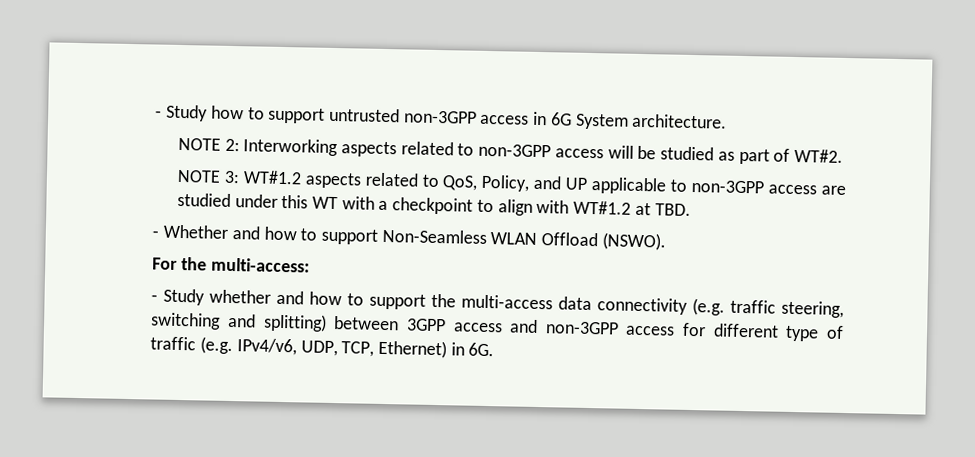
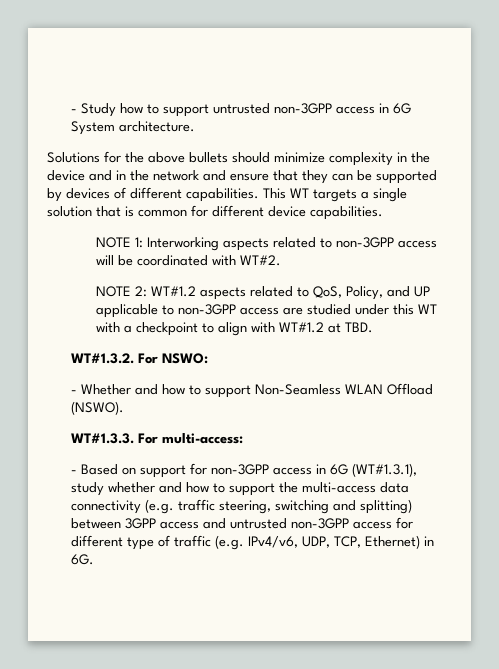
- NOTE 2: Interworking aspects related to non-3GPP access will be studied as part of WT#2.
+ Solutions for the above bullets should minimize complexity in the device and in the network and ensure that they can be supported by devices of different capabilities. This WT targets a single solution that is common for different device capabilities.
+ NOTE 1: Interworking aspects related to non-3GPP access will be coordinated with WT#2.
- NOTE 3: WT#1.2 aspects related to QoS, Policy, and UP applicable to non-3GPP access are studied under this WT with a checkpoint to align with WT#1.2 at TBD.
+ NOTE 2: WT#1.2 aspects related to QoS, Policy, and UP applicable to non-3GPP access are studied under this WT with a checkpoint to align with WT#1.2 at TBD.
+ WT#1.3.2. For NSWO:
- For the multi-access:
+ WT#1.3.3. For multi-access:
- - Study whether and how to support the multi-access data connectivity (e.g. traffic steering, switching and splitting) between 3GPP access and non-3GPP access for different type of traffic (e.g. IPv4/v6, UDP, TCP, Ethernet) in 6G.
+ - Based on support for non-3GPP access in 6G (WT#1.3.1), study whether and how to support the multi-access data connectivity (e.g. traffic steering, switching and splitting) between 3GPP access and untrusted non-3GPP access for different type of traffic (e.g. IPv4/v6, UDP, TCP, Ethernet) in 6G.

